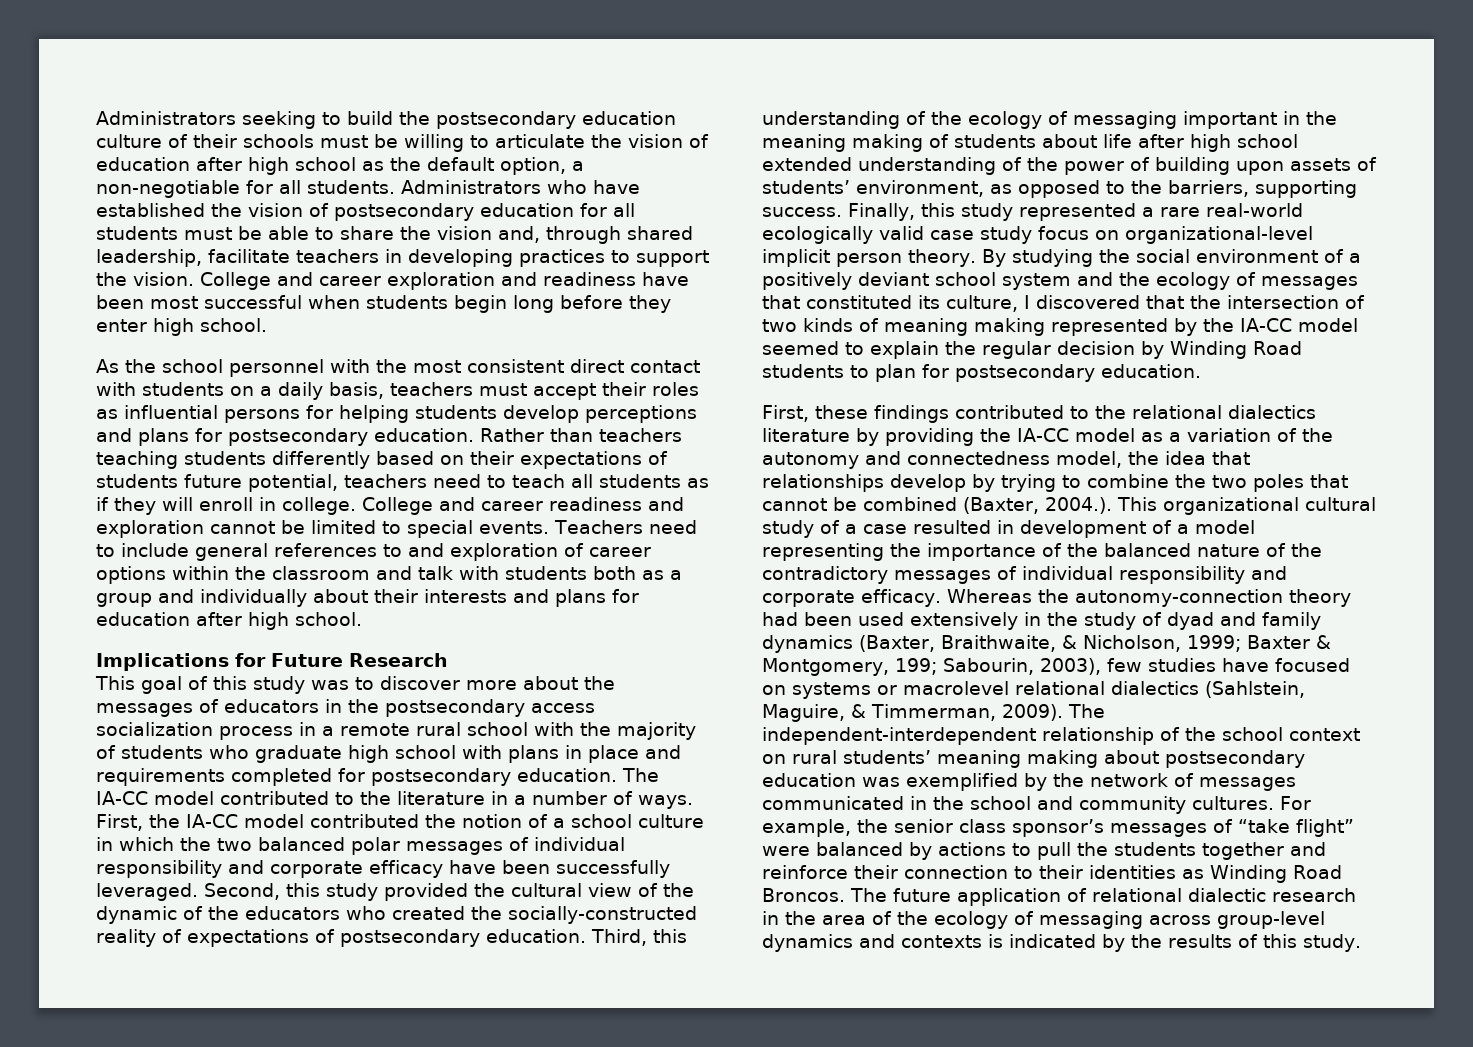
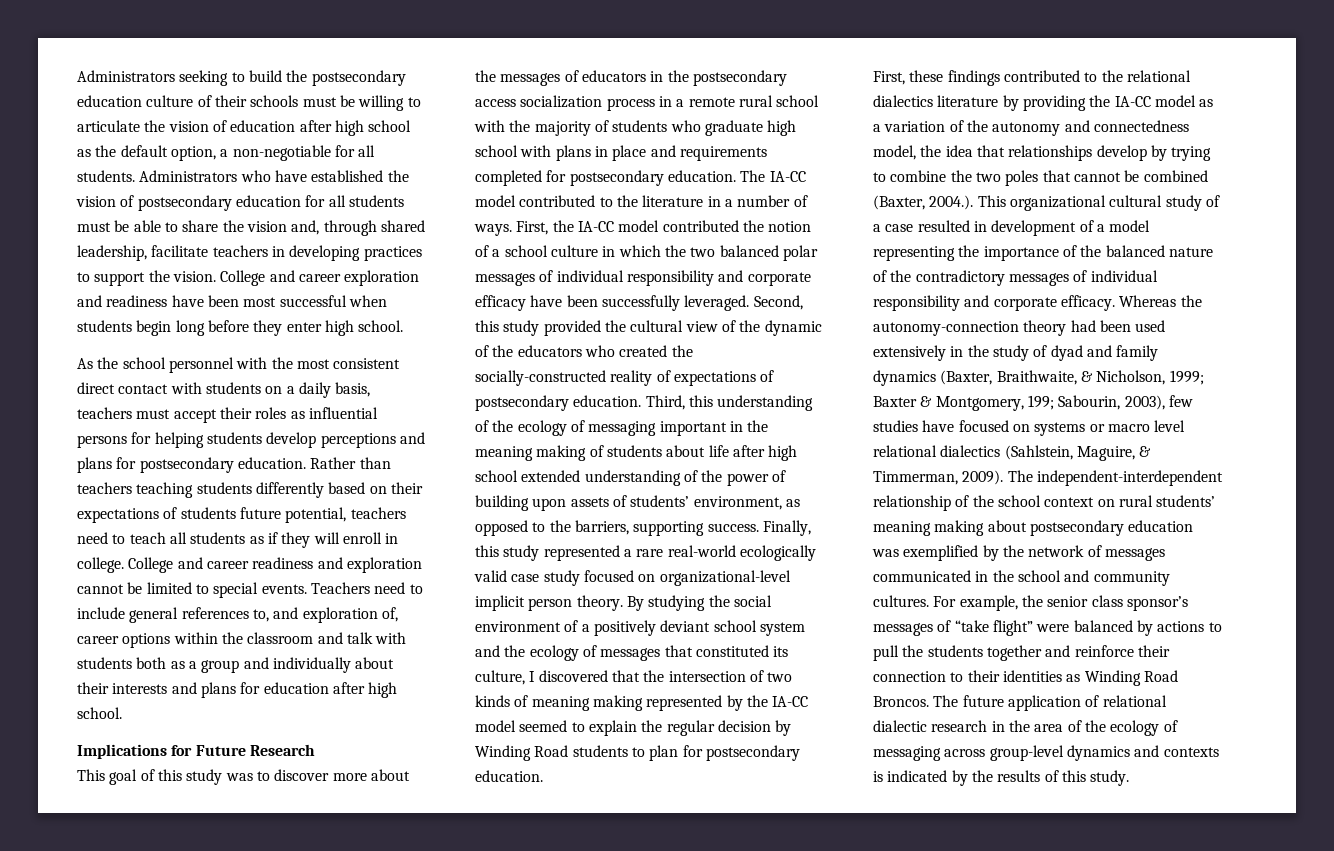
- Teachers need to include general references to and exploration of career options within the classroom and talk with students both as a group and individually about their interests and plans for education after high school.
+ Teachers need to include general references to, and exploration of, career options within the classroom and talk with students both as a group and individually about their interests and plans for education after high school.
- Finally, this study represented a rare real-world ecologically valid case study focus on organizational-level implicit person theory.
+ Finally, this study represented a rare real-world ecologically valid case study focused on organizational-level implicit person theory.
- Whereas the autonomy-connection theory had been used extensively in the study of dyad and family dynamics (Baxter, Braithwaite, & Nicholson, 1999; Baxter & Montgomery, 199; Sabourin, 2003), few studies have focused on systems or macrolevel relational dialectics (Sahlstein, Maguire, & Timmerman, 2009).
+ Whereas the autonomy-connection theory had been used extensively in the study of dyad and family dynamics (Baxter, Braithwaite, & Nicholson, 1999; Baxter & Montgomery, 199; Sabourin, 2003), few studies have focused on systems or macro level relational dialectics (Sahlstein, Maguire, & Timmerman, 2009).

